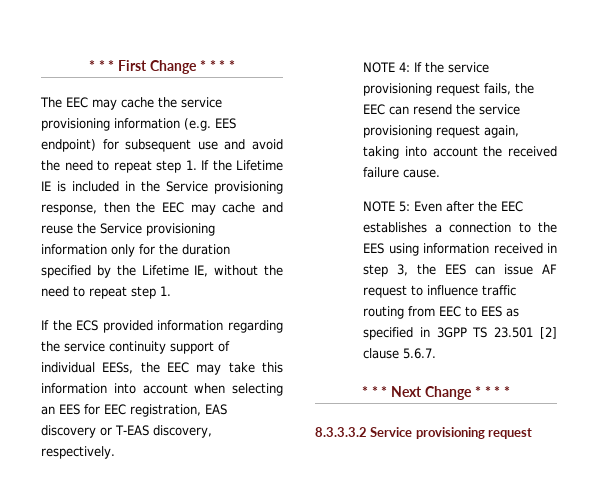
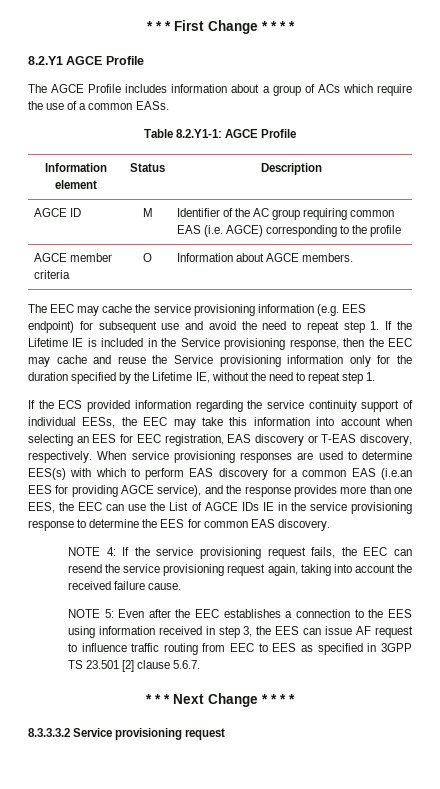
+ 8.2.Y1 AGCE Profile
+ The AGCE Profile includes information about a group of ACs which require the use of a common EASs.
+ Table 8.2.Y1-1: AGCE Profile
+ Information element | Status | Description
+ AGCE ID | M | Identifier of the AC group requiring common EAS (i.e. AGCE) corresponding to the profile
+ AGCE member criteria | O | Information about AGCE members.
+ When service provisioning responses are used to determine EES(s) with which to perform EAS discovery for a common EAS (i.e.an EES for providing AGCE service), and the response provides more than one EES, the EEC can use the List of AGCE IDs IE in the service provisioning response to determine the EES for common EAS discovery.

